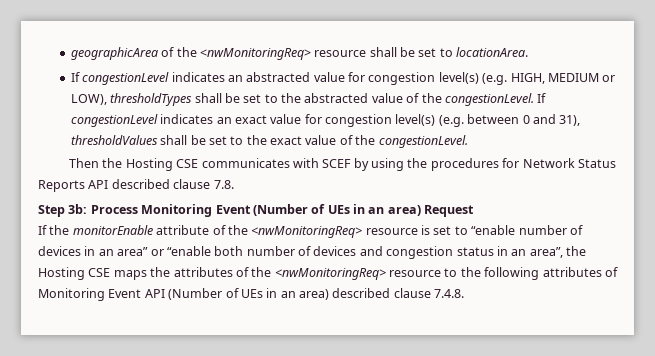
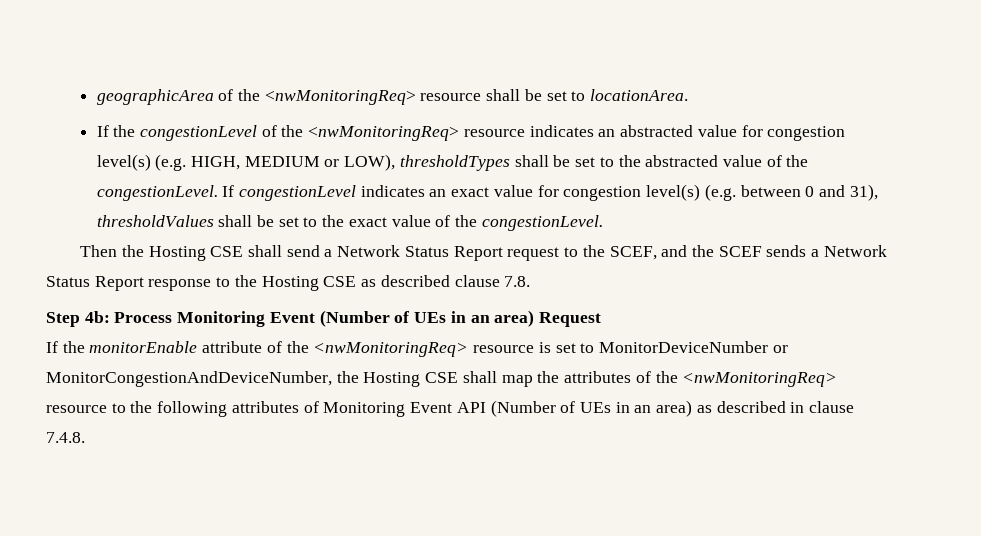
- If congestionLevel indicates an abstracted value for congestion level(s) (e.g. HIGH, MEDIUM or LOW), thresholdTypes shall be set to the abstracted value of the congestionLevel.
+ If the congestionLevel of the <nwMonitoringReq> resource indicates an abstracted value for congestion level(s) (e.g. HIGH, MEDIUM or LOW), thresholdTypes shall be set to the abstracted value of the congestionLevel.
- Then the Hosting CSE communicates with SCEF by using the procedures for Network Status Reports API described clause 7.8.
+ Then the Hosting CSE shall send a Network Status Report request to the SCEF, and the SCEF sends a Network Status Report response to the Hosting CSE as described clause 7.8.
- Step 3b: Process Monitoring Event (Number of UEs in an area) Request
+ Step 4b: Process Monitoring Event (Number of UEs in an area) Request
- If the monitorEnable attribute of the <nwMonitoringReq> resource is set to “enable number of devices in an area” or “enable both number of devices and congestion status in an area”, the Hosting CSE maps the attributes of the <nwMonitoringReq> resource to the following attributes of Monitoring Event API (Number of UEs in an area) described clause 7.4.8.
+ If the monitorEnable attribute of the <nwMonitoringReq> resource is set to MonitorDeviceNumber or MonitorCongestionAndDeviceNumber, the Hosting CSE shall map the attributes of the <nwMonitoringReq> resource to the following attributes of Monitoring Event API (Number of UEs in an area) as described in clause 7.4.8.

